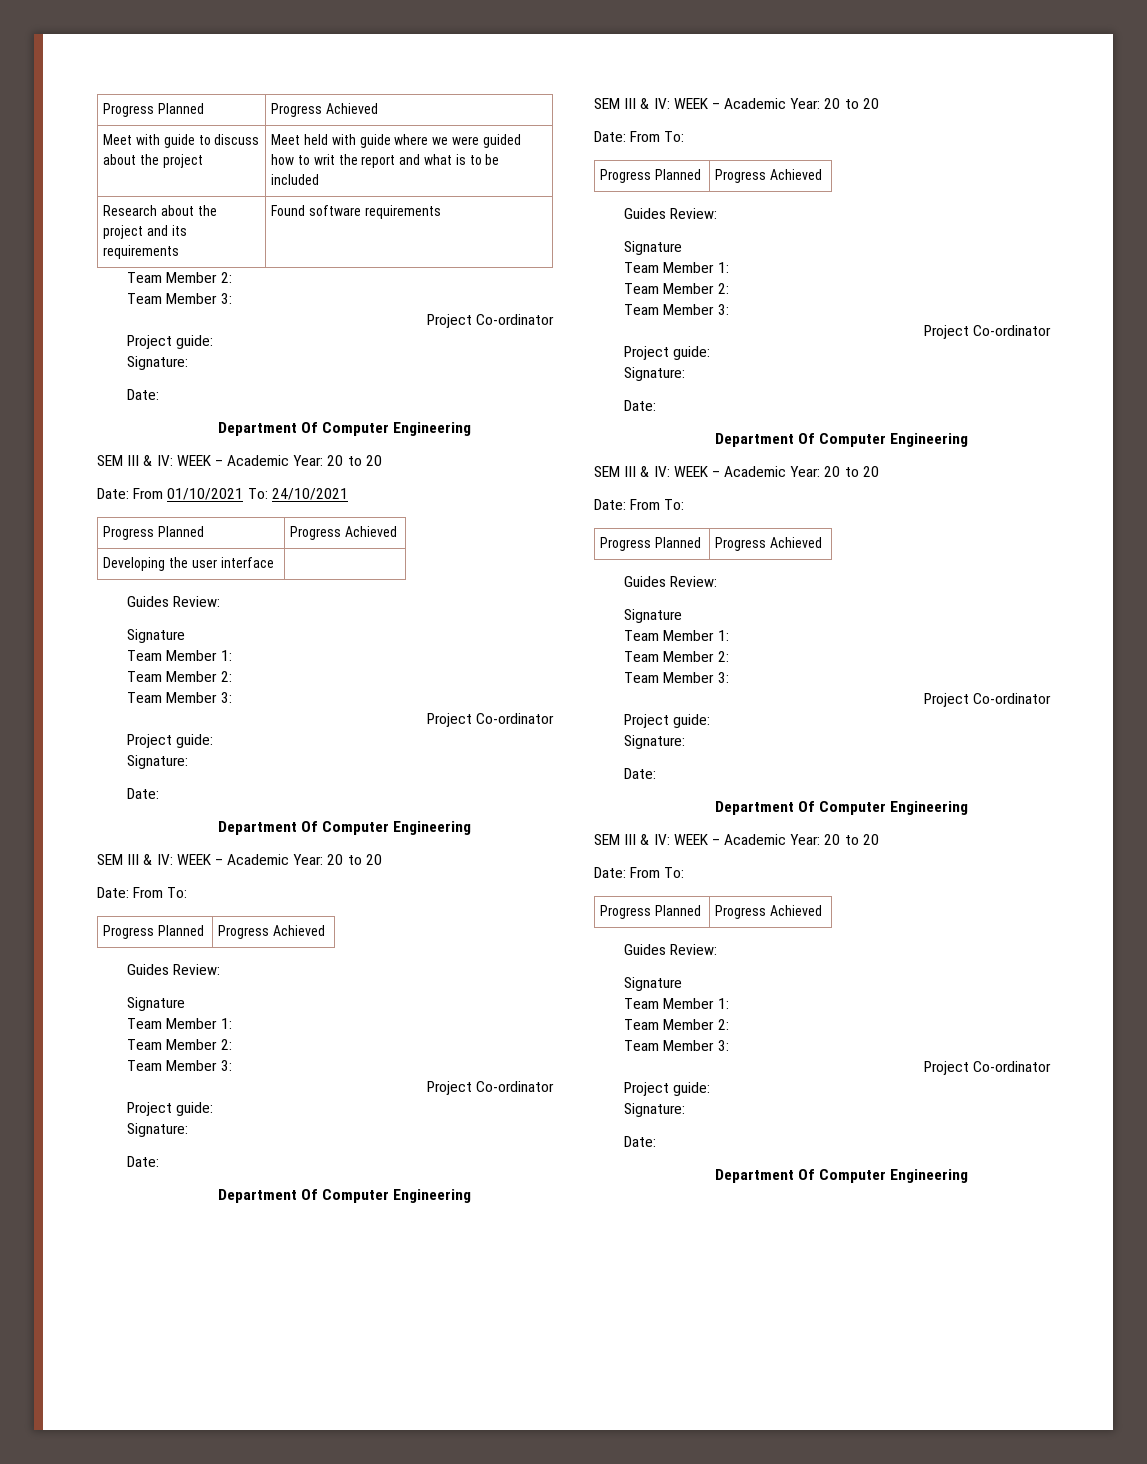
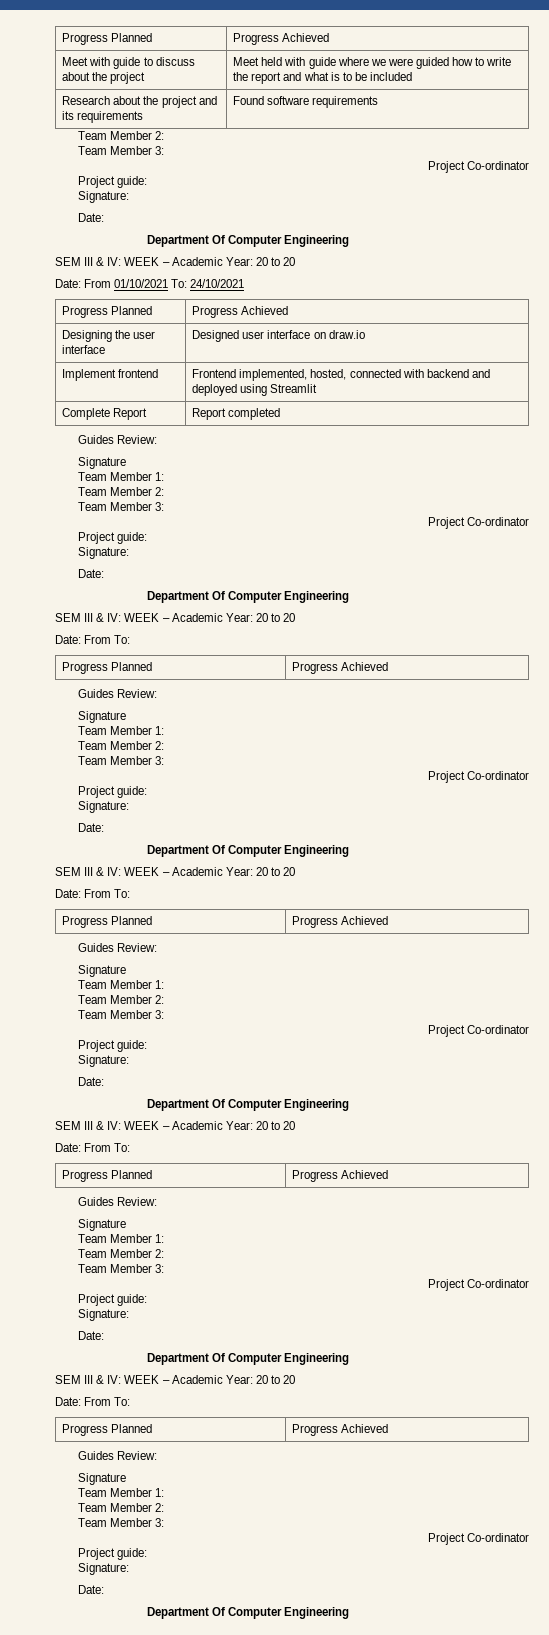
- Meet with guide to discuss about the project | Meet held with guide where we were guided how to writ the report and what is to be included
+ Meet with guide to discuss about the project | Meet held with guide where we were guided how to write the report and what is to be included
- Developing the user interface |
+ Designing the user interface | Designed user interface on draw.io
+ Implement frontend | Frontend implemented, hosted, connected with backend and deployed using Streamlit
+ Complete Report | Report completed

